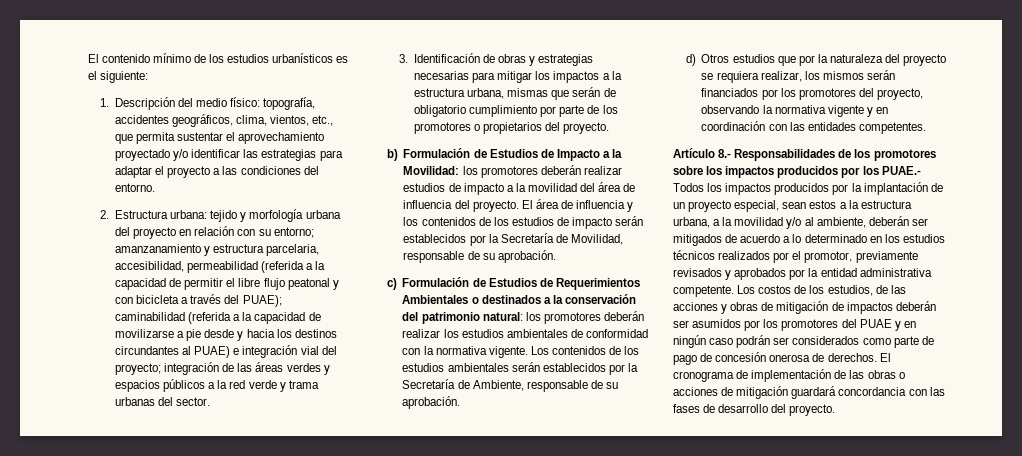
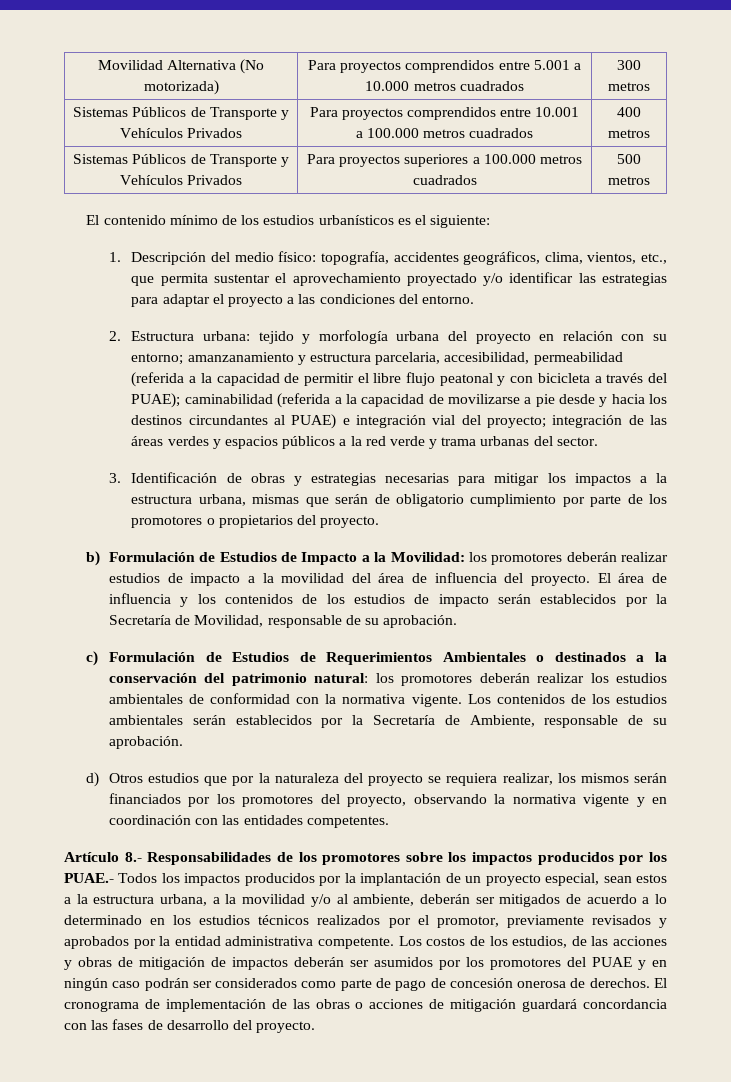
+ Movilidad Alternativa (No motorizada) | Para proyectos comprendidos entre 5.001 a 10.000 metros cuadrados | 300 metros
+ Sistemas Públicos de Transporte y Vehículos Privados | Para proyectos comprendidos entre 10.001 a 100.000 metros cuadrados | 400 metros
+ Sistemas Públicos de Transporte y Vehículos Privados | Para proyectos superiores a 100.000 metros cuadrados | 500 metros

